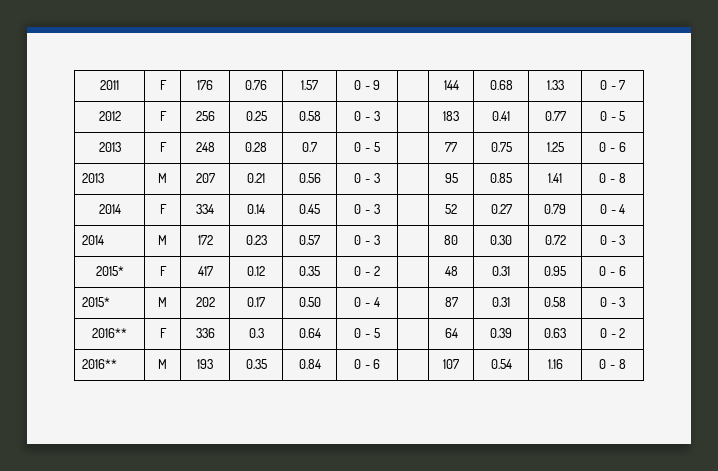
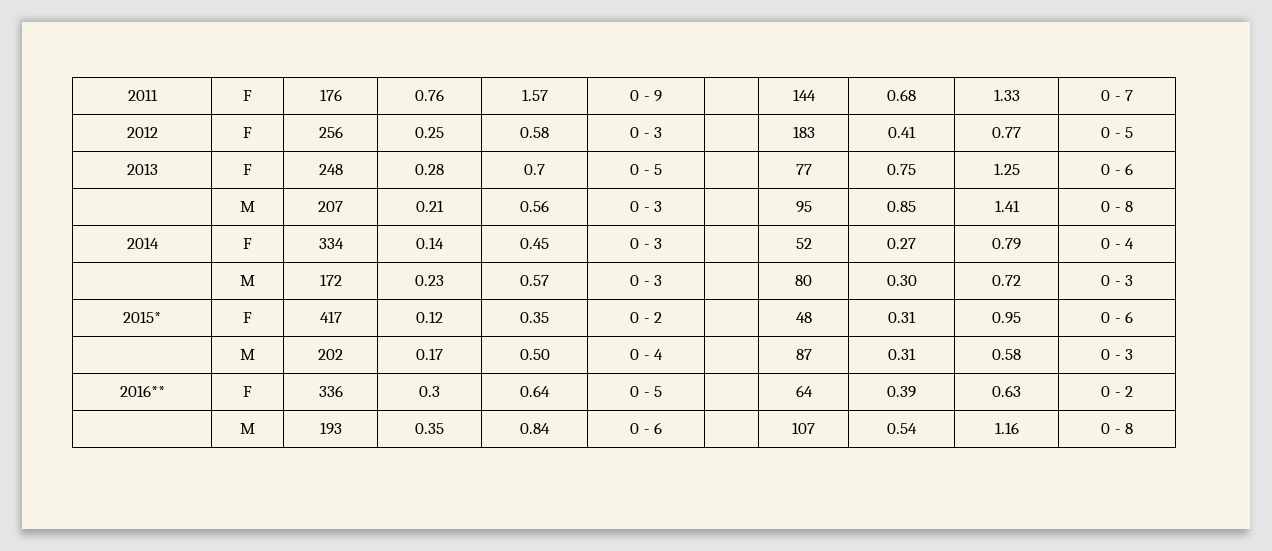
- 2013 | M | 207 | 0.21 | 0.56 | 0 - 3 | | 95 | 0.85 | 1.41 | 0 - 8
+ | M | 207 | 0.21 | 0.56 | 0 - 3 | | 95 | 0.85 | 1.41 | 0 - 8
- 2014 | M | 172 | 0.23 | 0.57 | 0 - 3 | | 80 | 0.30 | 0.72 | 0 - 3
+ | M | 172 | 0.23 | 0.57 | 0 - 3 | | 80 | 0.30 | 0.72 | 0 - 3
- 2015* | M | 202 | 0.17 | 0.50 | 0 - 4 | | 87 | 0.31 | 0.58 | 0 - 3
+ | M | 202 | 0.17 | 0.50 | 0 - 4 | | 87 | 0.31 | 0.58 | 0 - 3
- 2016** | M | 193 | 0.35 | 0.84 | 0 - 6 | | 107 | 0.54 | 1.16 | 0 - 8
+ | M | 193 | 0.35 | 0.84 | 0 - 6 | | 107 | 0.54 | 1.16 | 0 - 8

